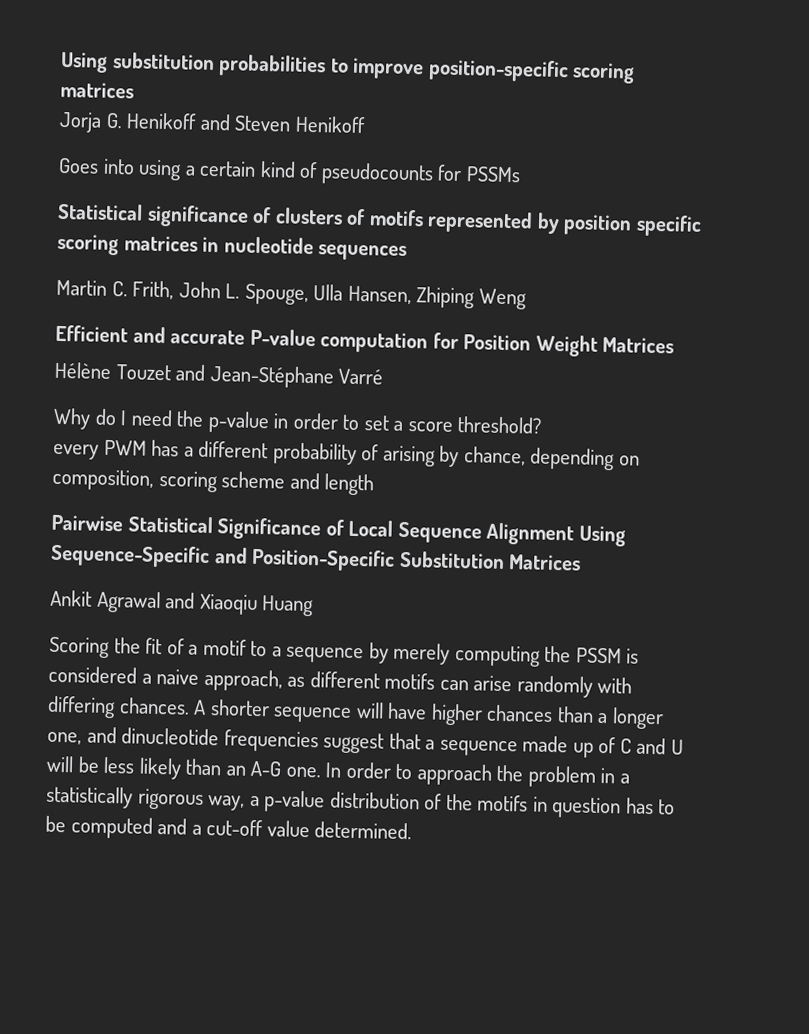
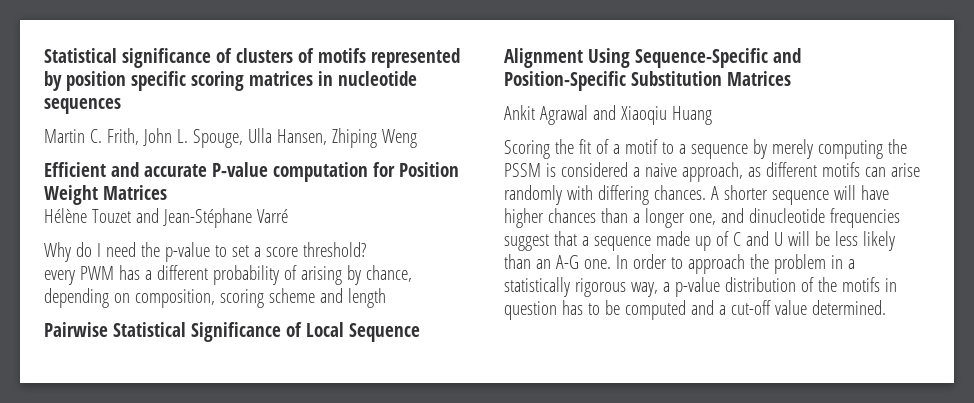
- Using substitution probabilities to improve position-specific scoring matrices
- Jorja G. Henikoff and Steven Henikoff
- Goes into using a certain kind of pseudocounts for PSSMs
- Why do I need the p-value in order to set a score threshold?
+ Why do I need the p-value to set a score threshold?

